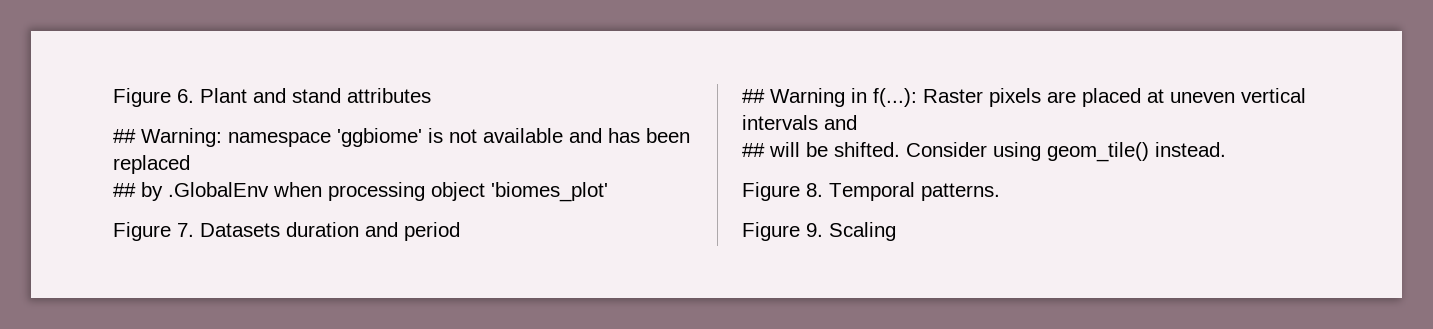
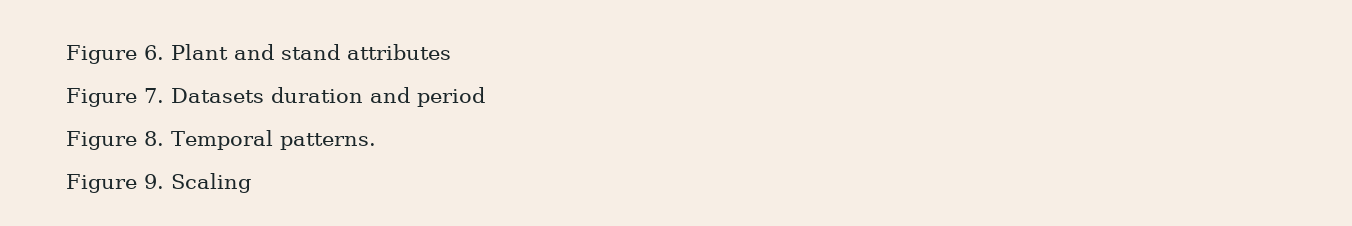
- ## Warning: namespace 'ggbiome' is not available and has been replaced
- ## by .GlobalEnv when processing object 'biomes_plot'
- ## Warning in f(...): Raster pixels are placed at uneven vertical intervals and
- ## will be shifted. Consider using geom_tile() instead.

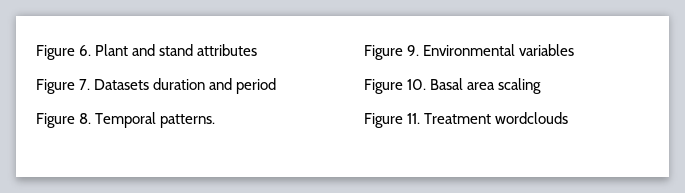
- Figure 9. Scaling
+ Figure 9. Environmental variables
+ Figure 10. Basal area scaling
+ Figure 11. Treatment wordclouds

